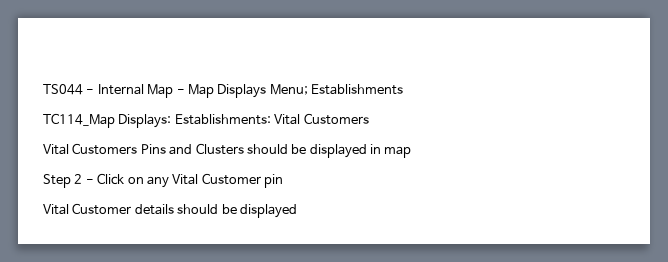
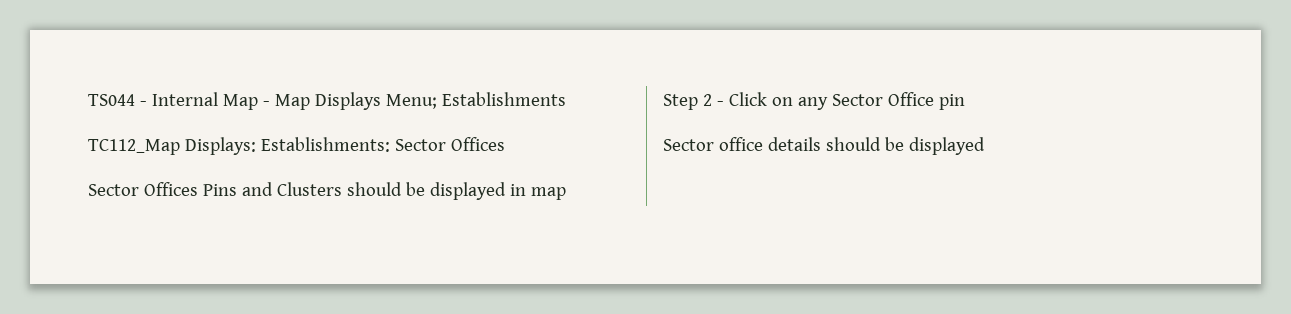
- TC114_Map Displays: Establishments: Vital Customers
- Vital Customers Pins and Clusters should be displayed in map
+ TC112_Map Displays: Establishments: Sector Offices
+ Sector Offices Pins and Clusters should be displayed in map
- Step 2 - Click on any Vital Customer pin
+ Step 2 - Click on any Sector Office pin
- Vital Customer details should be displayed
+ Sector office details should be displayed

